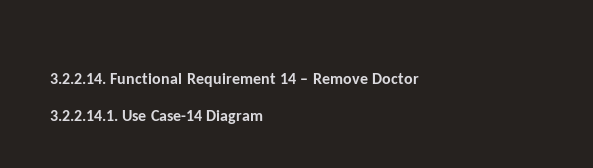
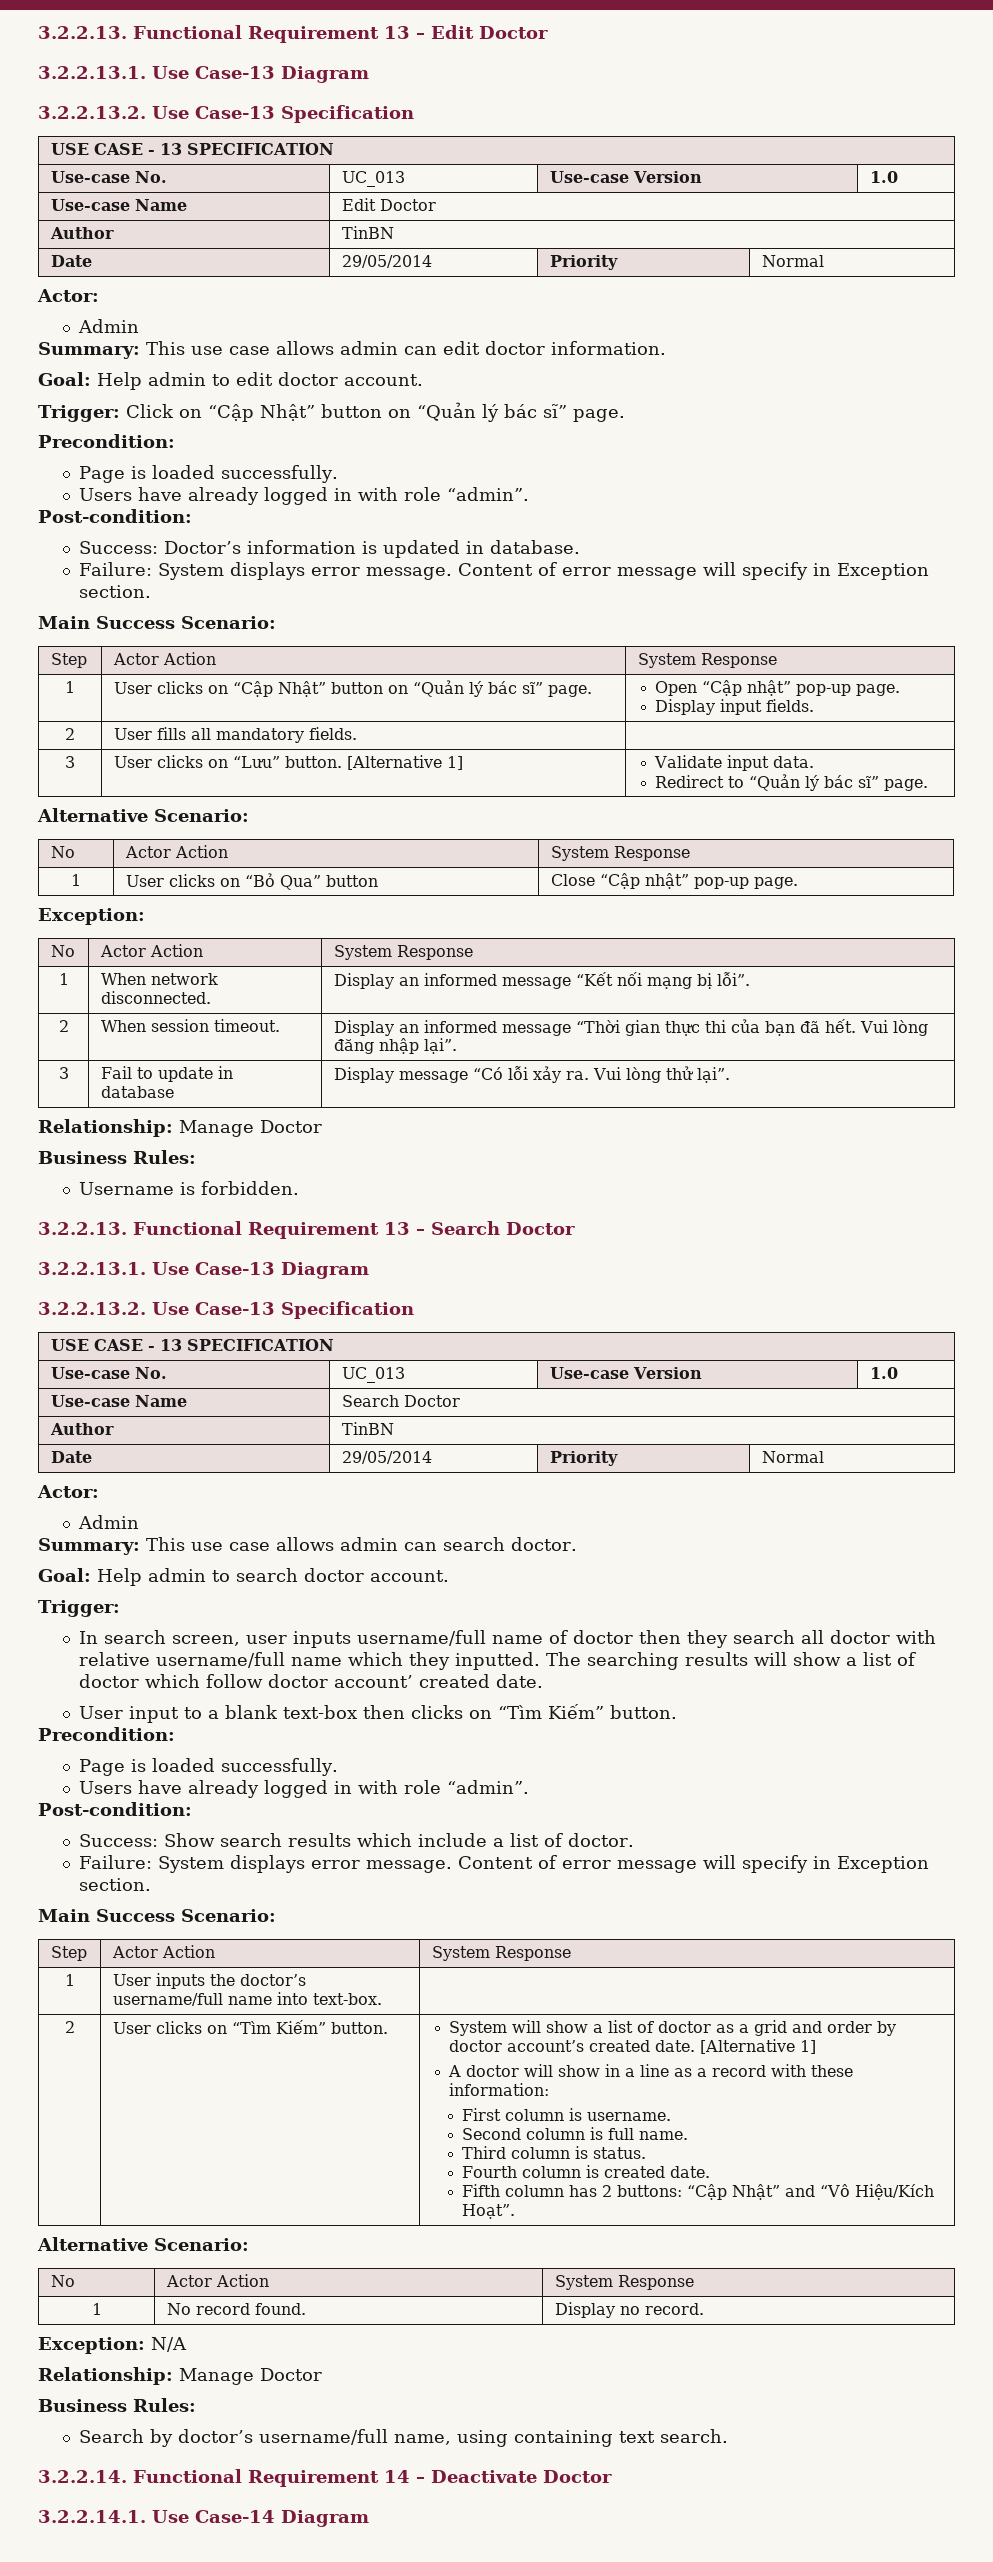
+ 3.2.2.13. Functional Requirement 13 – Edit Doctor
+ 3.2.2.13.1. Use Case-13 Diagram
+ 3.2.2.13.2. Use Case-13 Specification
+ USE CASE - 13 SPECIFICATION
+ Use-case No. | UC_013 | Use-case Version | 1.0
+ Use-case Name | Edit Doctor
+ Author | TinBN
+ Date | 29/05/2014 | Priority | Normal
+ Actor:
+ Admin
+ Summary: This use case allows admin can edit doctor information.
+ Goal: Help admin to edit doctor account.
+ Trigger: Click on “Cập Nhật” button on “Quản lý bác sĩ” page.
+ Precondition:
+ Page is loaded successfully.
+ Users have already logged in with role “admin”.
+ Post-condition:
+ Success: Doctor’s information is updated in database.
+ Failure: System displays error message. Content of error message will specify in Exception section.
+ Main Success Scenario:
+ Step | Actor Action | System Response
+ 1 | User clicks on “Cập Nhật” button on “Quản lý bác sĩ” page. | Open “Cập nhật” pop-up page.
+ Display input fields.
+ 2 | User fills all mandatory fields. |
+ 3 | User clicks on “Lưu” button. [Alternative 1] | Validate input data.
+ Redirect to “Quản lý bác sĩ” page.
+ Alternative Scenario:
+ No | Actor Action | System Response
+ 1 | User clicks on “Bỏ Qua” button | Close “Cập nhật” pop-up page.
+ Exception:
+ No | Actor Action | System Response
+ 1 | When network disconnected. | Display an informed message “Kết nối mạng bị lỗi”.
+ 2 | When session timeout. | Display an informed message “Thời gian thực thi của bạn đã hết. Vui lòng đăng nhập lại”.
+ 3 | Fail to update in database | Display message “Có lỗi xảy ra. Vui lòng thử lại”.
+ Relationship: Manage Doctor
+ Business Rules:
+ Username is forbidden.
+ 3.2.2.13. Functional Requirement 13 – Search Doctor
+ 3.2.2.13.1. Use Case-13 Diagram
+ 3.2.2.13.2. Use Case-13 Specification
+ USE CASE - 13 SPECIFICATION
+ Use-case No. | UC_013 | Use-case Version | 1.0
+ Use-case Name | Search Doctor
+ Author | TinBN
+ Date | 29/05/2014 | Priority | Normal
+ Actor:
+ Admin
+ Summary: This use case allows admin can search doctor.
+ Goal: Help admin to search doctor account.
+ Trigger:
+ In search screen, user inputs username/full name of doctor then they search all doctor with relative username/full name which they inputted. The searching results will show a list of doctor which follow doctor account’ created date.
+ User input to a blank text-box then clicks on “Tìm Kiếm” button.
+ Precondition:
+ Page is loaded successfully.
+ Users have already logged in with role “admin”.
+ Post-condition:
+ Success: Show search results which include a list of doctor.
+ Failure: System displays error message. Content of error message will specify in Exception section.
+ Main Success Scenario:
+ Step | Actor Action | System Response
+ 1 | User inputs the doctor’s username/full name into text-box. |
+ 2 | User clicks on “Tìm Kiếm” button. | System will show a list of doctor as a grid and order by doctor account’s created date. [Alternative 1]
+ A doctor will show in a line as a record with these information:
+ First column is username.
+ Second column is full name.
+ Third column is status.
+ Fourth column is created date.
+ Fifth column has 2 buttons: “Cập Nhật” and “Vô Hiệu/Kích Hoạt”.
+ Alternative Scenario:
+ No | Actor Action | System Response
+ 1 | No record found. | Display no record.
+ Exception: N/A
+ Relationship: Manage Doctor
+ Business Rules:
+ Search by doctor’s username/full name, using containing text search.
- 3.2.2.14. Functional Requirement 14 – Remove Doctor
+ 3.2.2.14. Functional Requirement 14 – Deactivate Doctor

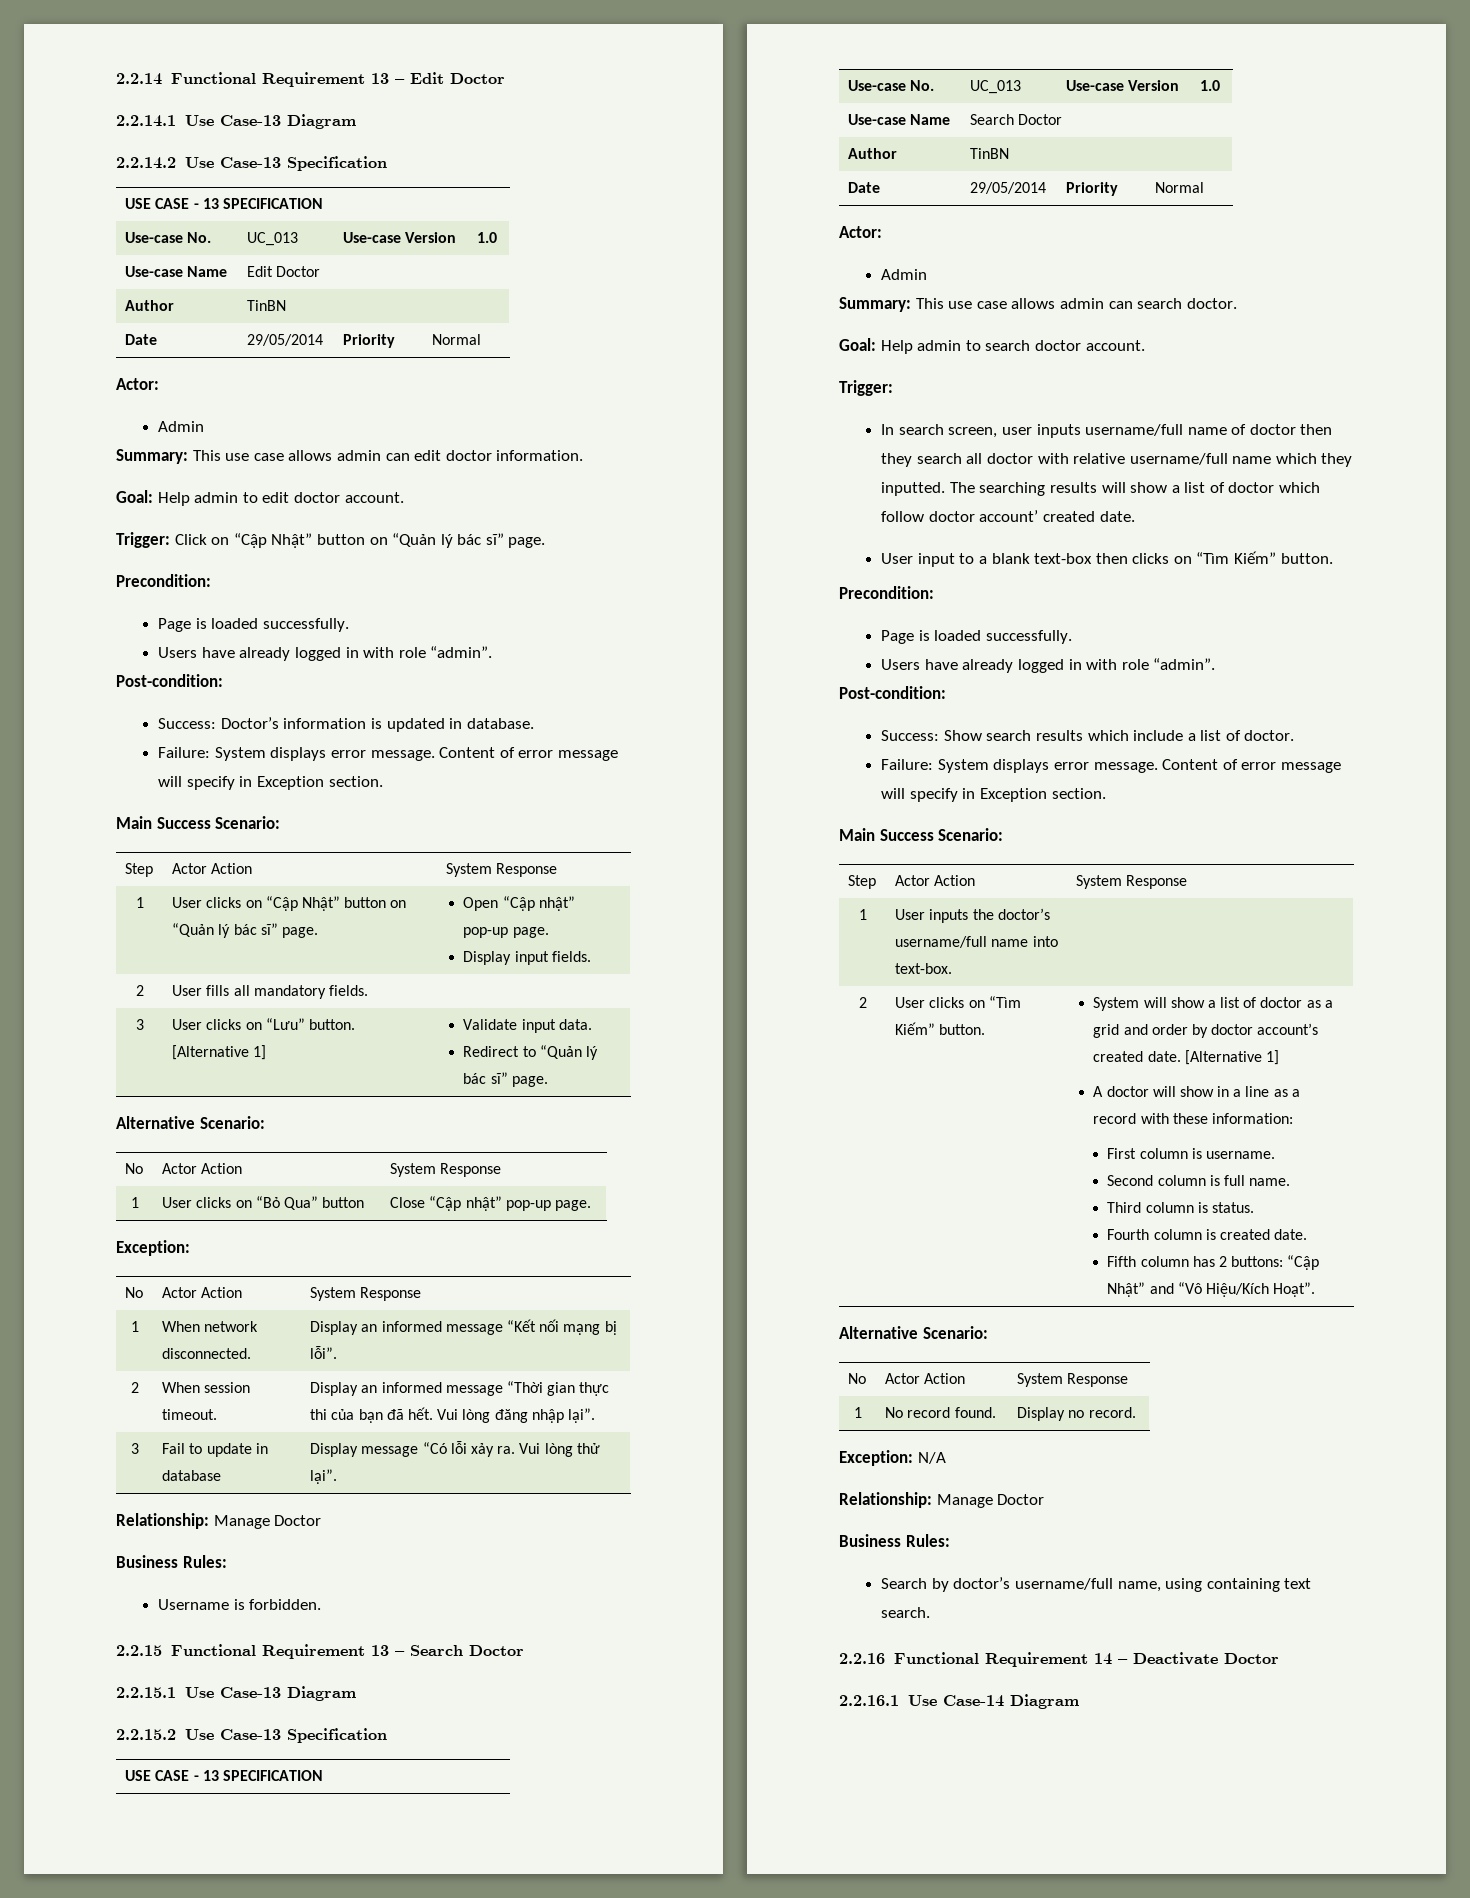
- 3.2.2.13. Functional Requirement 13 – Edit Doctor
- 3.2.2.13.1. Use Case-13 Diagram
- 3.2.2.13.2. Use Case-13 Specification
+ 2.2.14 Functional Requirement 13 – Edit Doctor
+ 2.2.14.1 Use Case-13 Diagram
+ 2.2.14.2 Use Case-13 Specification
- 3.2.2.13. Functional Requirement 13 – Search Doctor
- 3.2.2.13.1. Use Case-13 Diagram
- 3.2.2.13.2. Use Case-13 Specification
+ 2.2.15 Functional Requirement 13 – Search Doctor
+ 2.2.15.1 Use Case-13 Diagram
+ 2.2.15.2 Use Case-13 Specification
- 3.2.2.14. Functional Requirement 14 – Deactivate Doctor
+ 2.2.16 Functional Requirement 14 – Deactivate Doctor
- 3.2.2.14.1. Use Case-14 Diagram
+ 2.2.16.1 Use Case-14 Diagram

